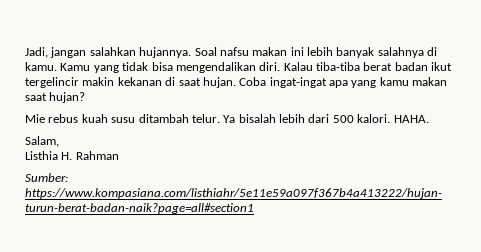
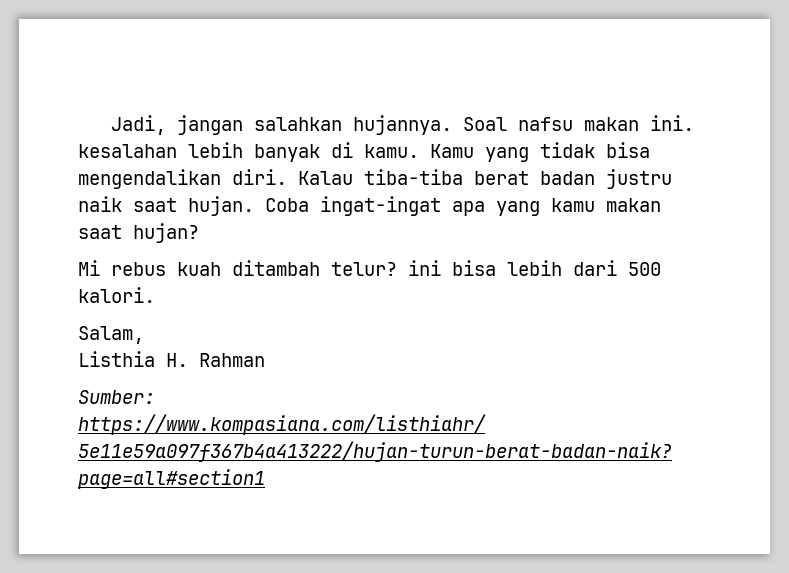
- Soal nafsu makan ini lebih banyak salahnya di kamu.
+ Soal nafsu makan ini. kesalahan lebih banyak di kamu.
- Kalau tiba-tiba berat badan ikut tergelincir makin kekanan di saat hujan.
+ Kalau tiba-tiba berat badan justru naik saat hujan.
- Mie rebus kuah susu ditambah telur. Ya bisalah lebih dari 500 kalori. HAHA.
+ Mi rebus kuah ditambah telur? ini bisa lebih dari 500 kalori.

